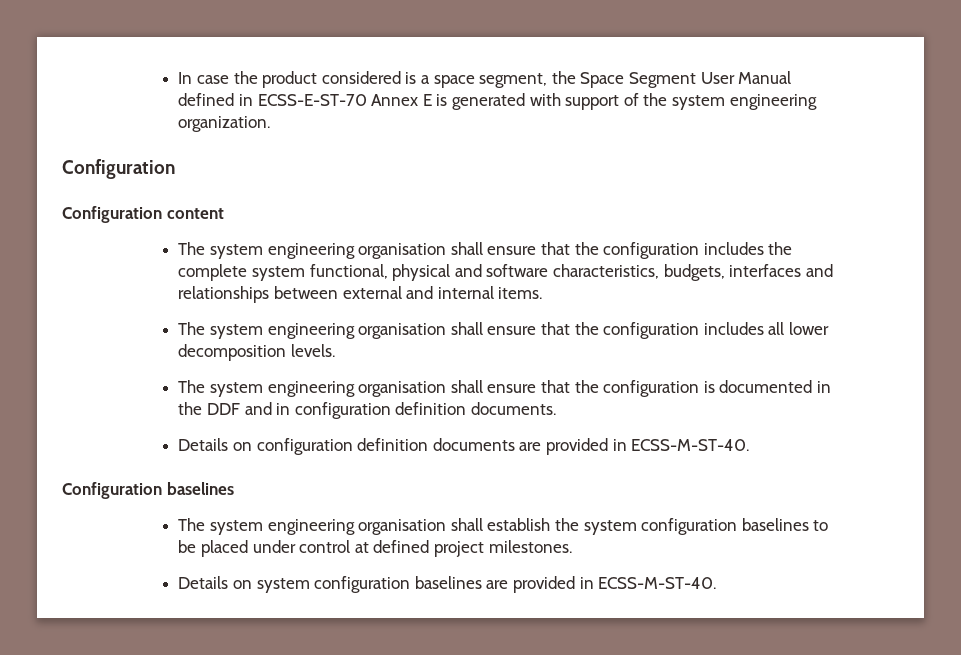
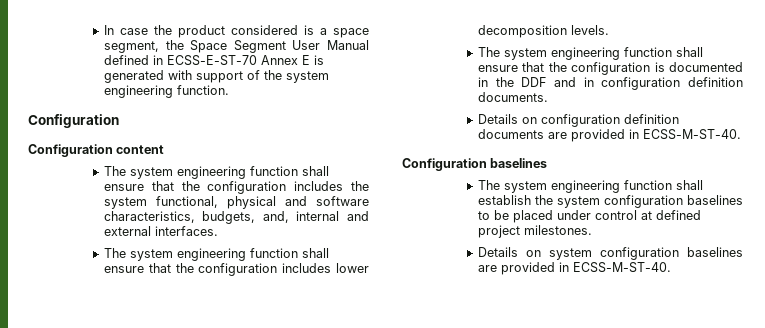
- In case the product considered is a space segment, the Space Segment User Manual defined in ECSS-E-ST-70 Annex E is generated with support of the system engineering organization.
+ In case the product considered is a space segment, the Space Segment User Manual defined in ECSS-E-ST-70 Annex E is generated with support of the system engineering function.
- The system engineering organisation shall ensure that the configuration includes the complete system functional, physical and software characteristics, budgets, interfaces and relationships between external and internal items.
- The system engineering organisation shall ensure that the configuration includes all lower decomposition levels.
+ The system engineering function shall ensure that the configuration includes the system functional, physical and software characteristics, budgets, and, internal and external interfaces.
+ The system engineering function shall ensure that the configuration includes lower decomposition levels.
- The system engineering organisation shall ensure that the configuration is documented in the DDF and in configuration definition documents.
+ The system engineering function shall ensure that the configuration is documented in the DDF and in configuration definition documents.
- The system engineering organisation shall establish the system configuration baselines to be placed under control at defined project milestones.
+ The system engineering function shall establish the system configuration baselines to be placed under control at defined project milestones.

